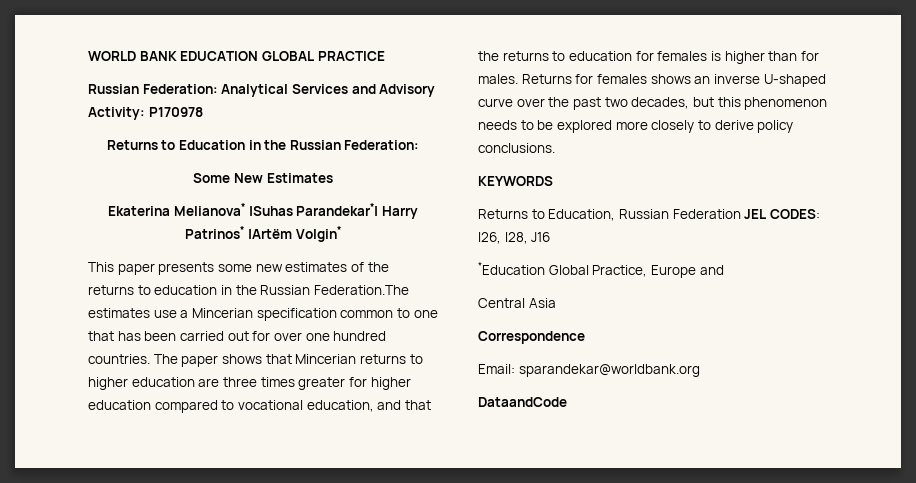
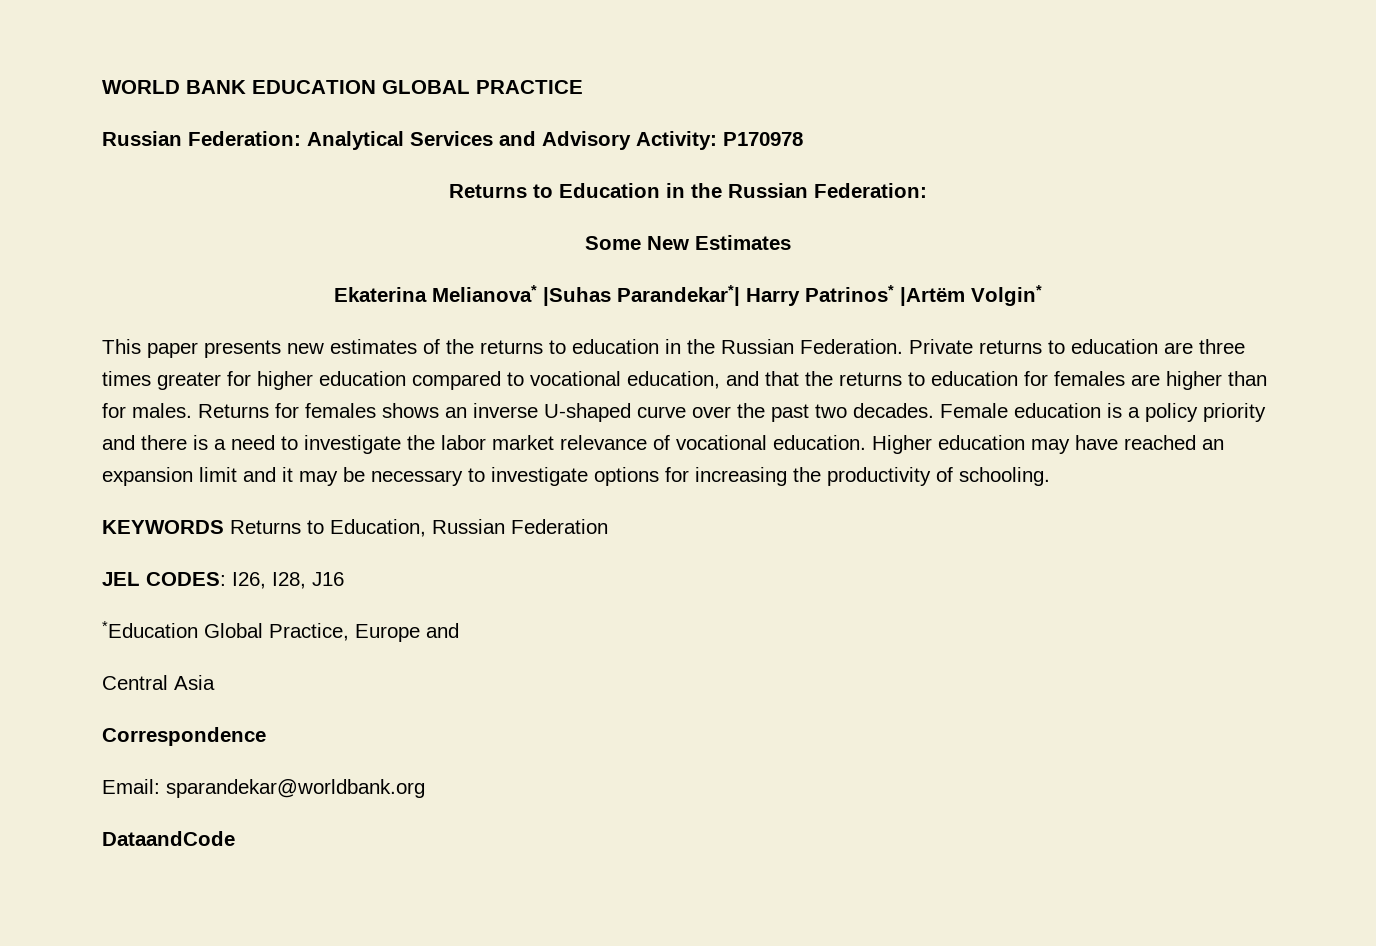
- This paper presents some new estimates of the returns to education in the Russian Federation.The estimates use a Mincerian specification common to one that has been carried out for over one hundred countries. The paper shows that Mincerian returns to higher education are three times greater for higher education compared to vocational education, and that the returns to education for females is higher than for males.
+ This paper presents new estimates of the returns to education in the Russian Federation. Private returns to education are three times greater for higher education compared to vocational education, and that the returns to education for females are higher than for males.
- Returns for females shows an inverse U-shaped curve over the past two decades, but this phenomenon needs to be explored more closely to derive policy conclusions.
+ Returns for females shows an inverse U-shaped curve over the past two decades. Female education is a policy priority and there is a need to investigate the labor market relevance of vocational education. Higher education may have reached an expansion limit and it may be necessary to investigate options for increasing the productivity of schooling.
- KEYWORDS
- Returns to Education, Russian Federation JEL CODES: I26, I28, J16
+ KEYWORDS Returns to Education, Russian Federation
+ JEL CODES: I26, I28, J16

